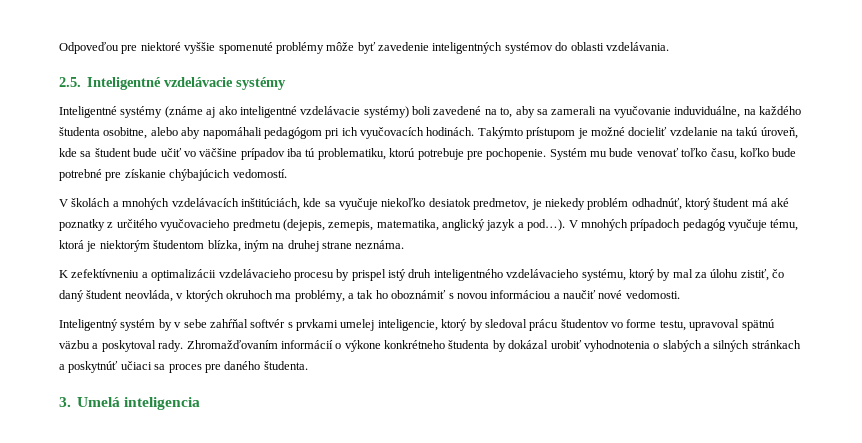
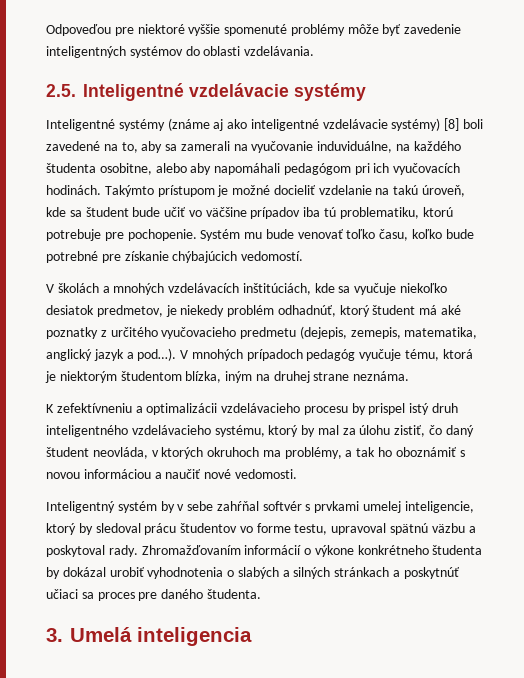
- Inteligentné systémy (známe aj ako inteligentné vzdelávacie systémy) boli zavedené na to, aby sa zamerali na vyučovanie induviduálne, na každého študenta osobitne, alebo aby napomáhali pedagógom pri ich vyučovacích hodinách.
+ Inteligentné systémy (známe aj ako inteligentné vzdelávacie systémy) [8] boli zavedené na to, aby sa zamerali na vyučovanie induviduálne, na každého študenta osobitne, alebo aby napomáhali pedagógom pri ich vyučovacích hodinách.

